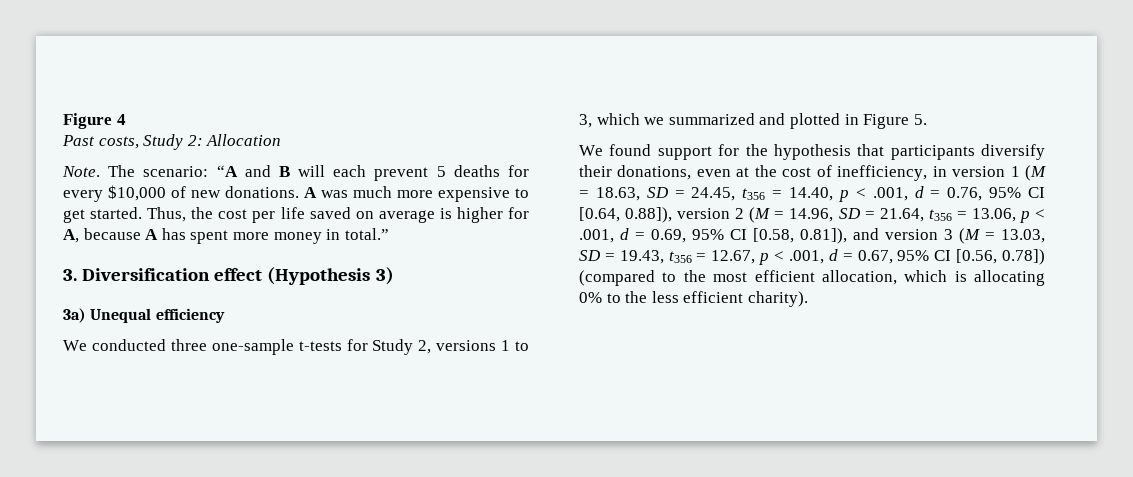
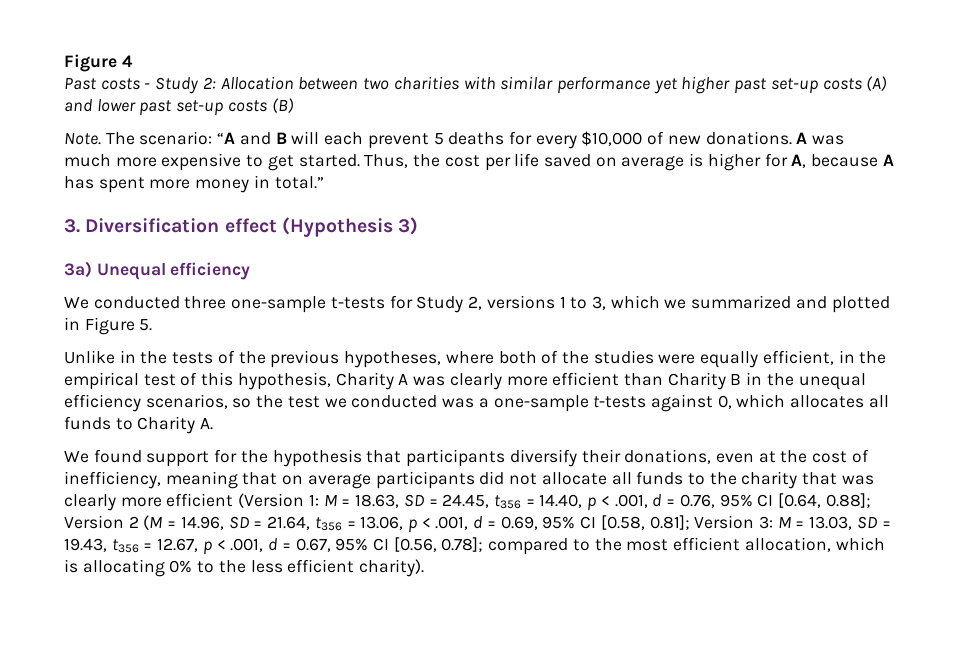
- Past costs, Study 2: Allocation
+ Past costs - Study 2: Allocation between two charities with similar performance yet higher past set-up costs (A) and lower past set-up costs (B)
+ Unlike in the tests of the previous hypotheses, where both of the studies were equally efficient, in the empirical test of this hypothesis, Charity A was clearly more efficient than Charity B in the unequal efficiency scenarios, so the test we conducted was a one-sample t-tests against 0, which allocates all funds to Charity A.
- We found support for the hypothesis that participants diversify their donations, even at the cost of inefficiency, in version 1 (M = 18.63, SD = 24.45, t356 = 14.40, p < .001, d = 0.76, 95% CI [0.64, 0.88]), version 2 (M = 14.96, SD = 21.64, t356 = 13.06, p < .001, d = 0.69, 95% CI [0.58, 0.81]), and version 3 (M = 13.03, SD = 19.43, t356 = 12.67, p < .001, d = 0.67, 95% CI [0.56, 0.78]) (compared to the most efficient allocation, which is allocating 0% to the less efficient charity).
+ We found support for the hypothesis that participants diversify their donations, even at the cost of inefficiency, meaning that on average participants did not allocate all funds to the charity that was clearly more efficient (Version 1: M = 18.63, SD = 24.45, t356 = 14.40, p < .001, d = 0.76, 95% CI [0.64, 0.88]; Version 2 (M = 14.96, SD = 21.64, t356 = 13.06, p < .001, d = 0.69, 95% CI [0.58, 0.81]; Version 3: M = 13.03, SD = 19.43, t356 = 12.67, p < .001, d = 0.67, 95% CI [0.56, 0.78]; compared to the most efficient allocation, which is allocating 0% to the less efficient charity).

